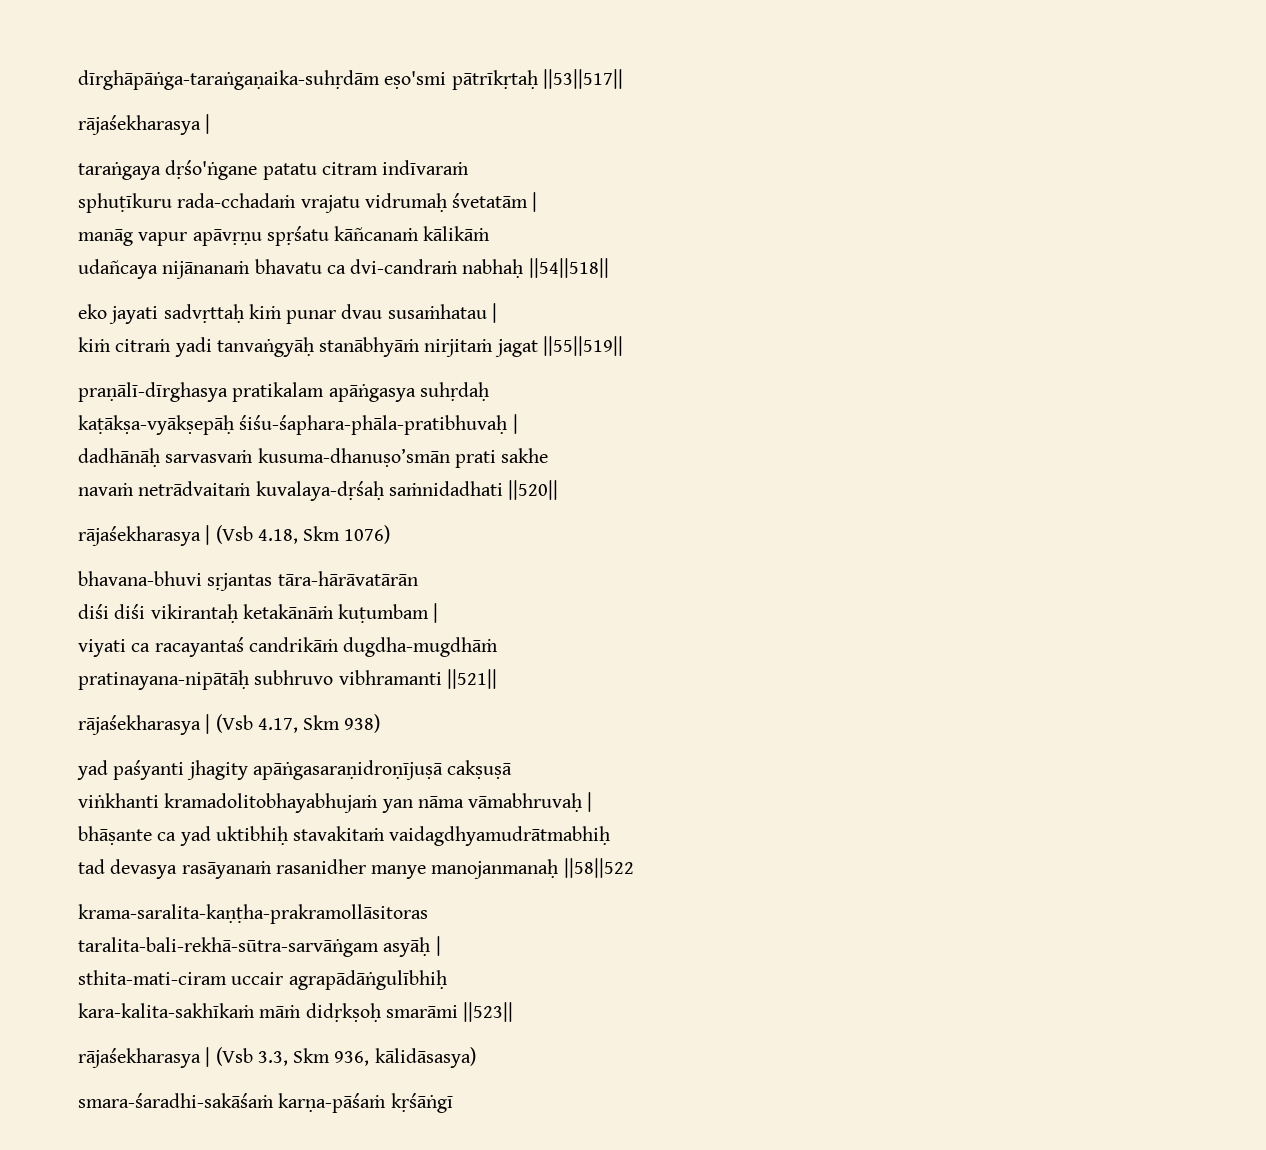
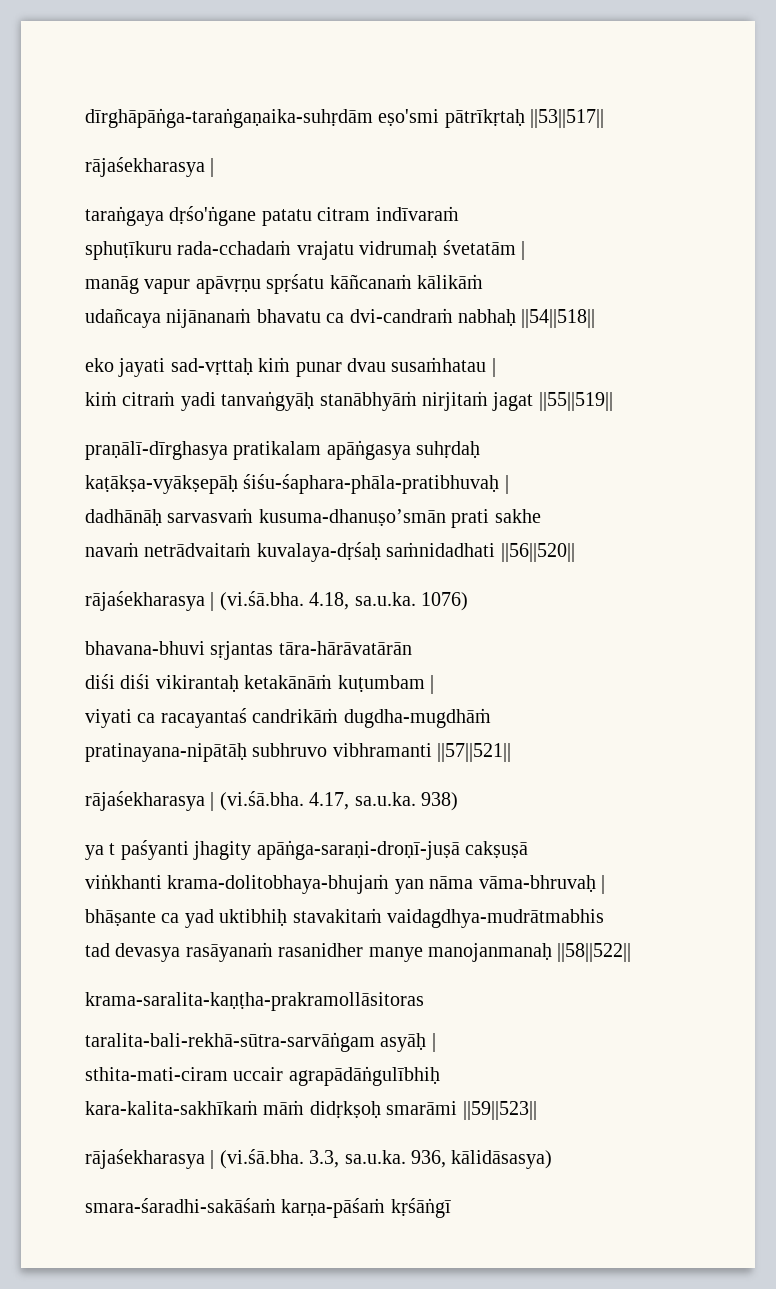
- eko jayati sadvṛttaḥ kiṁ punar dvau susaṁhatau |
+ eko jayati sad-vṛttaḥ kiṁ punar dvau susaṁhatau |
- navaṁ netrādvaitaṁ kuvalaya-dṛśaḥ saṁnidadhati ||520||
- rājaśekharasya | (Vsb 4.18, Skm 1076)
+ navaṁ netrādvaitaṁ kuvalaya-dṛśaḥ saṁnidadhati ||56||520||
+ rājaśekharasya | (vi.śā.bha. 4.18, sa.u.ka. 1076)
- pratinayana-nipātāḥ subhruvo vibhramanti ||521||
- rājaśekharasya | (Vsb 4.17, Skm 938)
+ pratinayana-nipātāḥ subhruvo vibhramanti ||57||521||
+ rājaśekharasya | (vi.śā.bha. 4.17, sa.u.ka. 938)
- yad paśyanti jhagity apāṅgasaraṇidroṇījuṣā cakṣuṣā
+ ya t paśyanti jhagity apāṅga-saraṇi-droṇī-juṣā cakṣuṣā
- viṅkhanti kramadolitobhayabhujaṁ yan nāma vāmabhruvaḥ |
+ viṅkhanti krama-dolitobhaya-bhujaṁ yan nāma vāma-bhruvaḥ |
- bhāṣante ca yad uktibhiḥ stavakitaṁ vaidagdhyamudrātmabhiḥ
+ bhāṣante ca yad uktibhiḥ stavakitaṁ vaidagdhya-mudrātmabhis
- tad devasya rasāyanaṁ rasanidher manye manojanmanaḥ ||58||522
+ tad devasya rasāyanaṁ rasanidher manye manojanmanaḥ ||58||522||
- kara-kalita-sakhīkaṁ māṁ didṛkṣoḥ smarāmi ||523||
- rājaśekharasya | (Vsb 3.3, Skm 936, kālidāsasya)
+ kara-kalita-sakhīkaṁ māṁ didṛkṣoḥ smarāmi ||59||523||
+ rājaśekharasya | (vi.śā.bha. 3.3, sa.u.ka. 936, kālidāsasya)

